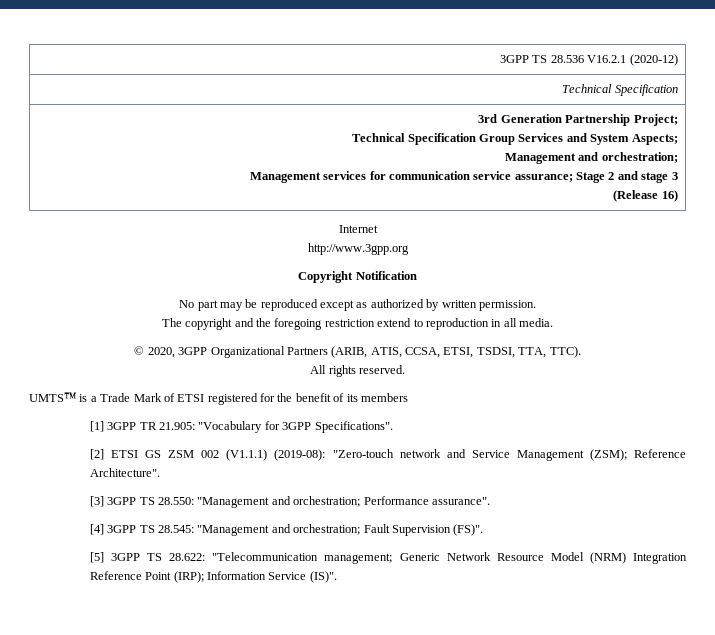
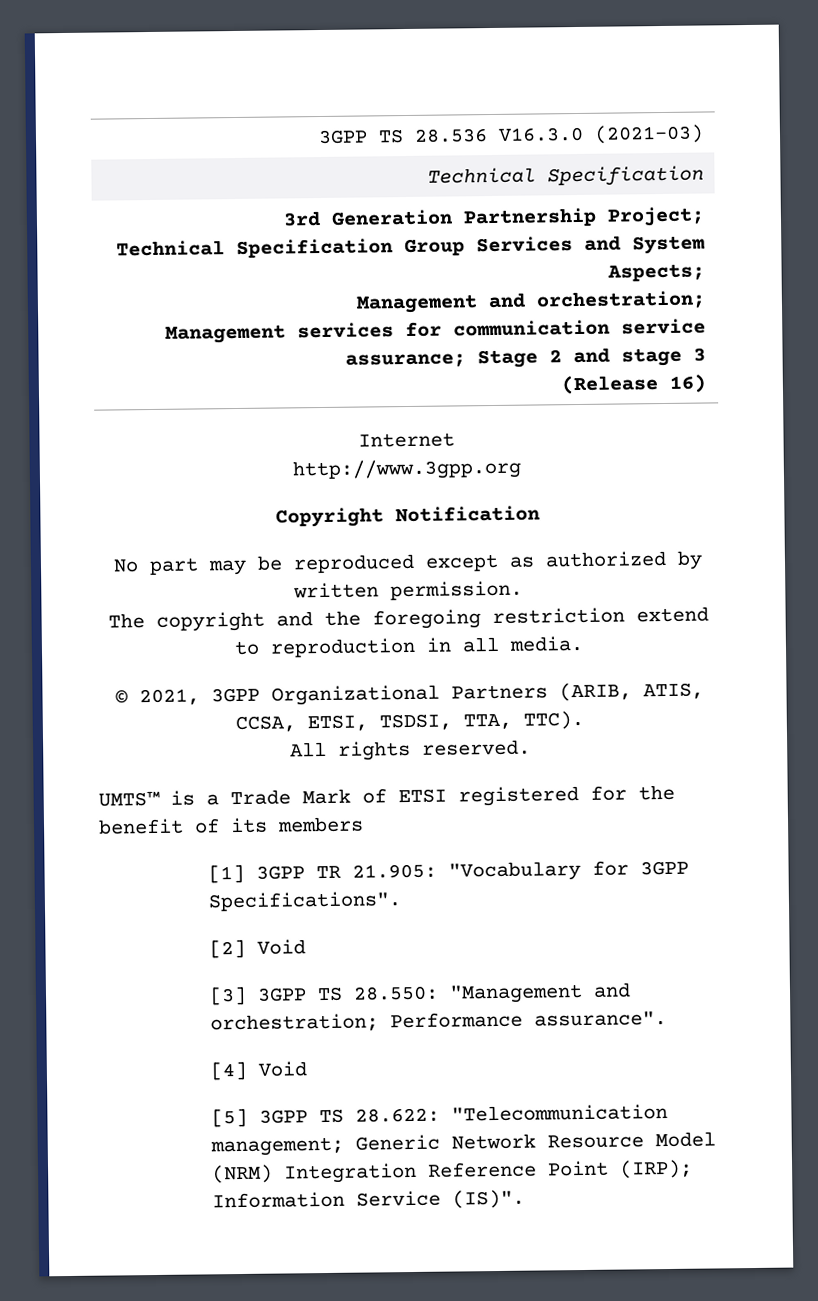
- 3GPP TS 28.536 V16.2.1 (2020-12)
+ 3GPP TS 28.536 V16.3.0 (2021-03)
- © 2020, 3GPP Organizational Partners (ARIB, ATIS, CCSA, ETSI, TSDSI, TTA, TTC).
+ © 2021, 3GPP Organizational Partners (ARIB, ATIS, CCSA, ETSI, TSDSI, TTA, TTC).
- [2] ETSI GS ZSM 002 (V1.1.1) (2019-08): "Zero-touch network and Service Management (ZSM); Reference Architecture".
+ [2] Void
- [4] 3GPP TS 28.545: "Management and orchestration; Fault Supervision (FS)".
+ [4] Void

